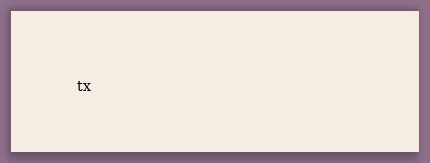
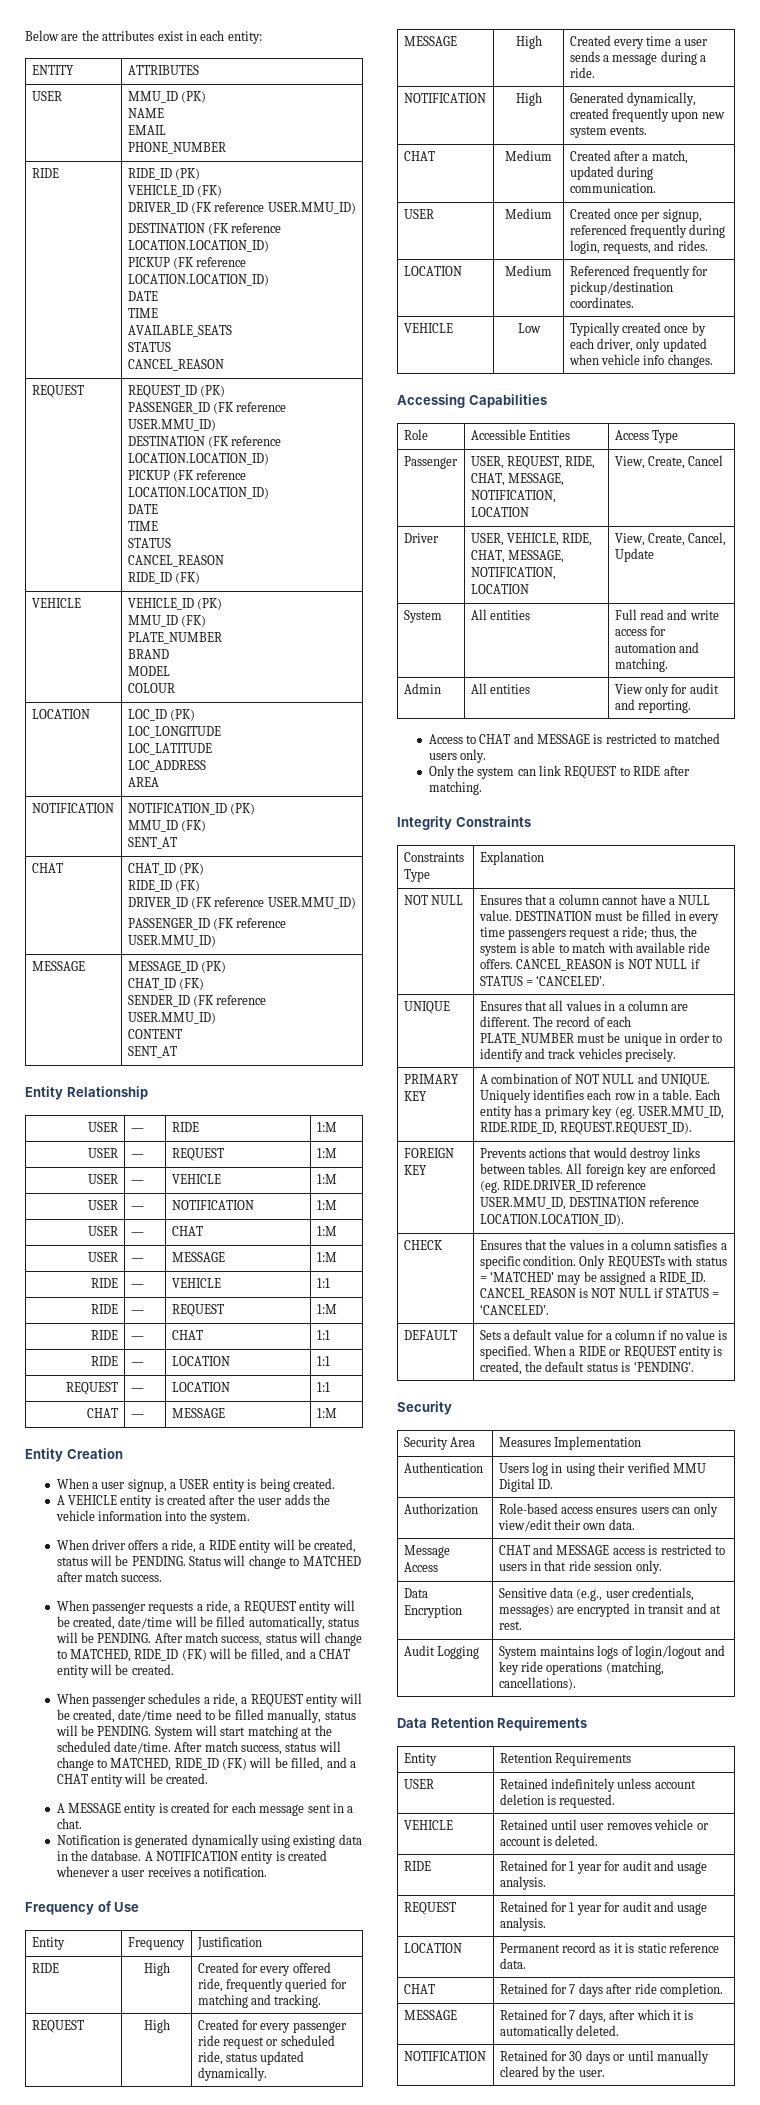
- tx
+ Below are the attributes exist in each entity:
+ ENTITY | ATTRIBUTES
+ USER | MMU_ID (PK)
+ NAME
+ EMAIL
+ PHONE_NUMBER
+ RIDE | RIDE_ID (PK)
+ VEHICLE_ID (FK)
+ DRIVER_ID (FK reference USER.MMU_ID)
+ DESTINATION (FK reference LOCATION.LOCATION_ID)
+ PICKUP (FK reference LOCATION.LOCATION_ID)
+ DATE
+ TIME
+ AVAILABLE_SEATS
+ STATUS
+ CANCEL_REASON
+ REQUEST | REQUEST_ID (PK)
+ PASSENGER_ID (FK reference USER.MMU_ID)
+ DESTINATION (FK reference LOCATION.LOCATION_ID)
+ PICKUP (FK reference LOCATION.LOCATION_ID)
+ DATE
+ TIME
+ STATUS
+ CANCEL_REASON
+ RIDE_ID (FK)
+ VEHICLE | VEHICLE_ID (PK)
+ MMU_ID (FK)
+ PLATE_NUMBER
+ BRAND
+ MODEL
+ COLOUR
+ LOCATION | LOC_ID (PK)
+ LOC_LONGITUDE
+ LOC_LATITUDE
+ LOC_ADDRESS
+ AREA
+ NOTIFICATION | NOTIFICATION_ID (PK)
+ MMU_ID (FK)
+ SENT_AT
+ CHAT | CHAT_ID (PK)
+ RIDE_ID (FK)
+ DRIVER_ID (FK reference USER.MMU_ID)
+ PASSENGER_ID (FK reference USER.MMU_ID)
+ MESSAGE | MESSAGE_ID (PK)
+ CHAT_ID (FK)
+ SENDER_ID (FK reference USER.MMU_ID)
+ CONTENT
+ SENT_AT
+ Entity Relationship
+ USER | — | RIDE | 1:M
+ USER | — | REQUEST | 1:M
+ USER | — | VEHICLE | 1:M
+ USER | — | NOTIFICATION | 1:M
+ USER | — | CHAT | 1:M
+ USER | — | MESSAGE | 1:M
+ RIDE | — | VEHICLE | 1:1
+ RIDE | — | REQUEST | 1:M
+ RIDE | — | CHAT | 1:1
+ RIDE | — | LOCATION | 1:1
+ REQUEST | — | LOCATION | 1:1
+ CHAT | — | MESSAGE | 1:M
+ Entity Creation
+ When a user signup, a USER entity is being created.
+ A VEHICLE entity is created after the user adds the vehicle information into the system.
+ When driver offers a ride, a RIDE entity will be created, status will be PENDING. Status will change to MATCHED after match success.
+ When passenger requests a ride, a REQUEST entity will be created, date/time will be filled automatically, status will be PENDING. After match success, status will change to MATCHED, RIDE_ID (FK) will be filled, and a CHAT entity will be created.
+ When passenger schedules a ride, a REQUEST entity will be created, date/time need to be filled manually, status will be PENDING. System will start matching at the scheduled date/time. After match success, status will change to MATCHED, RIDE_ID (FK) will be filled, and a CHAT entity will be created.
+ A MESSAGE entity is created for each message sent in a chat.
+ Notification is generated dynamically using existing data in the database. A NOTIFICATION entity is created whenever a user receives a notification.
+ Frequency of Use
+ Entity | Frequency | Justification
+ RIDE | High | Created for every offered ride, frequently queried for matching and tracking.
+ REQUEST | High | Created for every passenger ride request or scheduled ride, status updated dynamically.
+ MESSAGE | High | Created every time a user sends a message during a ride.
+ NOTIFICATION | High | Generated dynamically, created frequently upon new system events.
+ CHAT | Medium | Created after a match, updated during communication.
+ USER | Medium | Created once per signup, referenced frequently during login, requests, and rides.
+ LOCATION | Medium | Referenced frequently for pickup/destination coordinates.
+ VEHICLE | Low | Typically created once by each driver, only updated when vehicle info changes.
+ Accessing Capabilities
+ Role | Accessible Entities | Access Type
+ Passenger | USER, REQUEST, RIDE, CHAT, MESSAGE, NOTIFICATION, LOCATION | View, Create, Cancel
+ Driver | USER, VEHICLE, RIDE, CHAT, MESSAGE, NOTIFICATION, LOCATION | View, Create, Cancel, Update
+ System | All entities | Full read and write access for automation and matching.
+ Admin | All entities | View only for audit and reporting.
+ Access to CHAT and MESSAGE is restricted to matched users only.
+ Only the system can link REQUEST to RIDE after matching.
+ Integrity Constraints
+ Constraints Type | Explanation
+ NOT NULL | Ensures that a column cannot have a NULL value. DESTINATION must be filled in every time passengers request a ride; thus, the system is able to match with available ride offers. CANCEL_REASON is NOT NULL if STATUS = ‘CANCELED’.
+ UNIQUE | Ensures that all values in a column are different. The record of each PLATE_NUMBER must be unique in order to identify and track vehicles precisely.
+ PRIMARY KEY | A combination of NOT NULL and UNIQUE. Uniquely identifies each row in a table. Each entity has a primary key (eg. USER.MMU_ID, RIDE.RIDE_ID, REQUEST.REQUEST_ID).
+ FOREIGN KEY | Prevents actions that would destroy links between tables. All foreign key are enforced (eg. RIDE.DRIVER_ID reference USER.MMU_ID, DESTINATION reference LOCATION.LOCATION_ID).
+ CHECK | Ensures that the values in a column satisfies a specific condition. Only REQUESTs with status = ‘MATCHED’ may be assigned a RIDE_ID. CANCEL_REASON is NOT NULL if STATUS = ‘CANCELED’.
+ DEFAULT | Sets a default value for a column if no value is specified. When a RIDE or REQUEST entity is created, the default status is ‘PENDING’.
+ Security
+ Security Area | Measures Implementation
+ Authentication | Users log in using their verified MMU Digital ID.
+ Authorization | Role-based access ensures users can only view/edit their own data.
+ Message Access | CHAT and MESSAGE access is restricted to users in that ride session only.
+ Data Encryption | Sensitive data (e.g., user credentials, messages) are encrypted in transit and at rest.
+ Audit Logging | System maintains logs of login/logout and key ride operations (matching, cancellations).
+ Data Retention Requirements
+ Entity | Retention Requirements
+ USER | Retained indefinitely unless account deletion is requested.
+ VEHICLE | Retained until user removes vehicle or account is deleted.
+ RIDE | Retained for 1 year for audit and usage analysis.
+ REQUEST | Retained for 1 year for audit and usage analysis.
+ LOCATION | Permanent record as it is static reference data.
+ CHAT | Retained for 7 days after ride completion.
+ MESSAGE | Retained for 7 days, after which it is automatically deleted.
+ NOTIFICATION | Retained for 30 days or until manually cleared by the user.

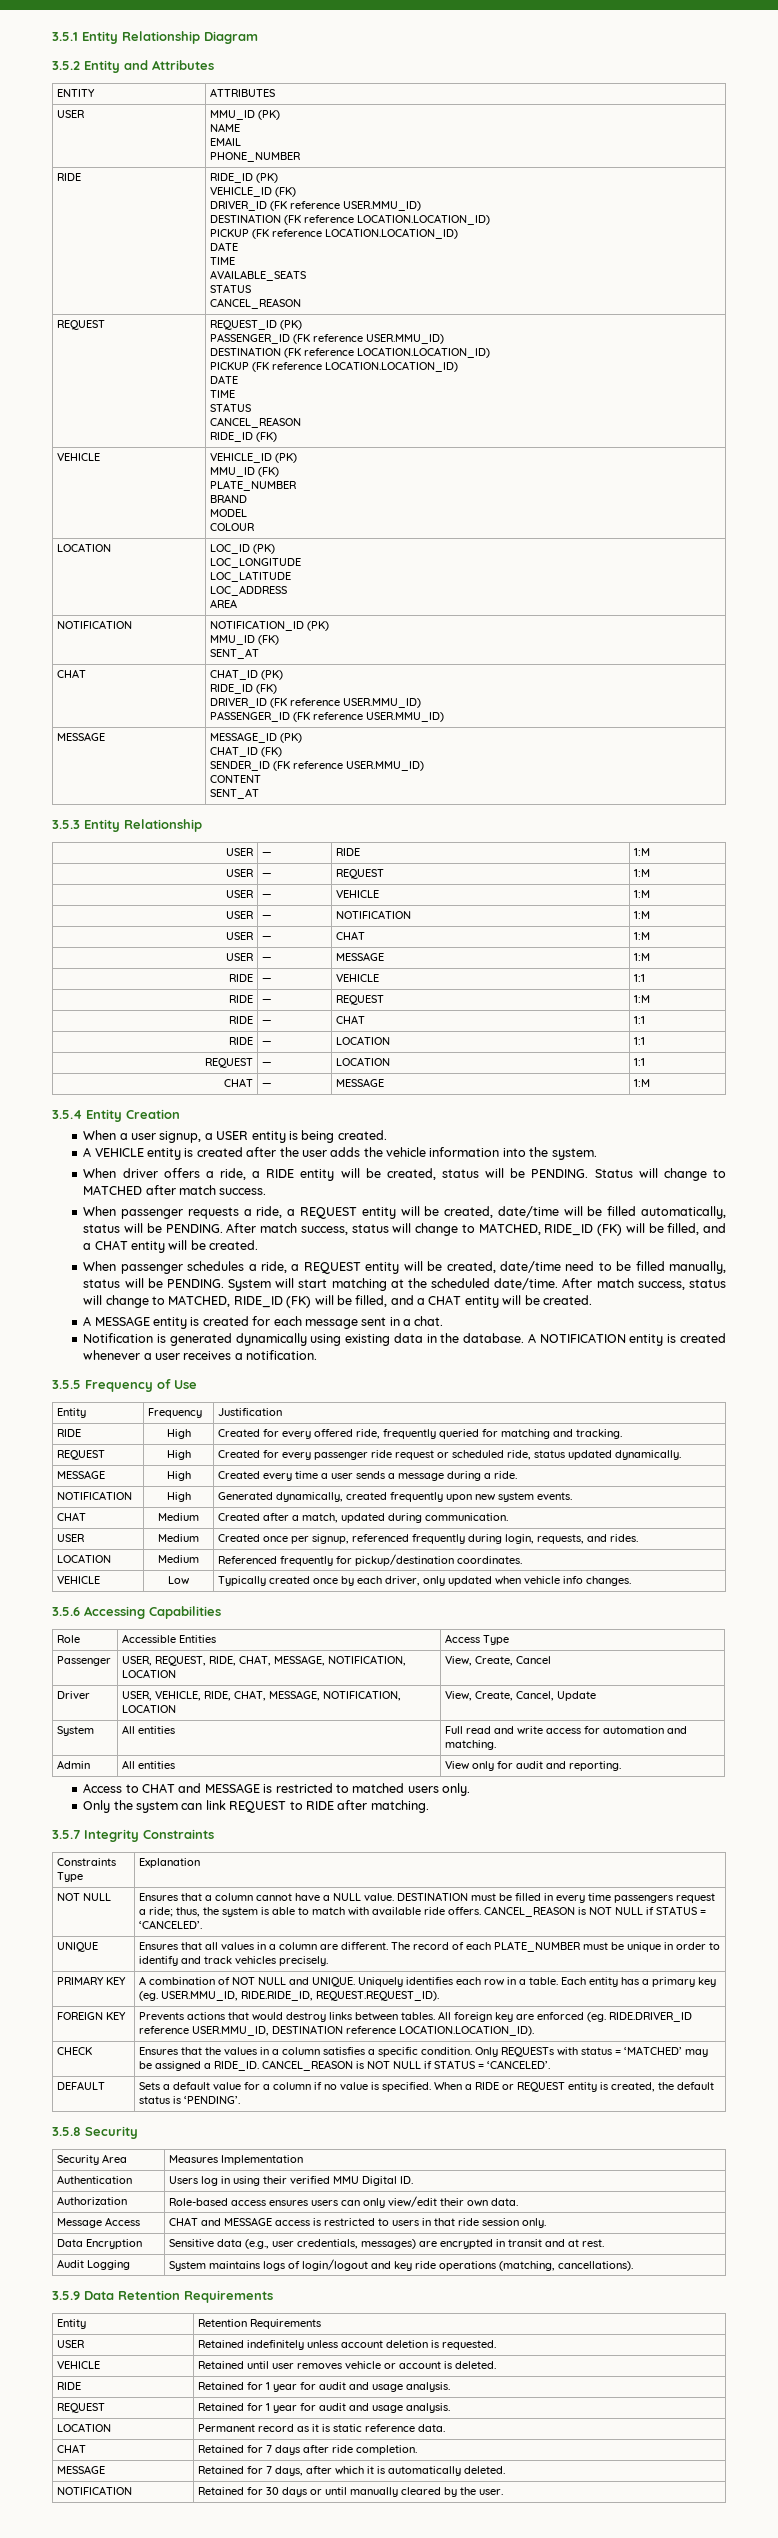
- Below are the attributes exist in each entity:
+ 3.5.1 Entity Relationship Diagram
+ 3.5.2 Entity and Attributes
- Entity Relationship
+ 3.5.3 Entity Relationship
- Entity Creation
+ 3.5.4 Entity Creation
- Frequency of Use
+ 3.5.5 Frequency of Use
- Accessing Capabilities
+ 3.5.6 Accessing Capabilities
- Integrity Constraints
+ 3.5.7 Integrity Constraints
  DEFAULT | Sets a default value for a column if no value is specified. When a RIDE or REQUEST entity is created, the default status is ‘PENDING’.
- Security
+ 3.5.8 Security
- Data Retention Requirements
+ 3.5.9 Data Retention Requirements

